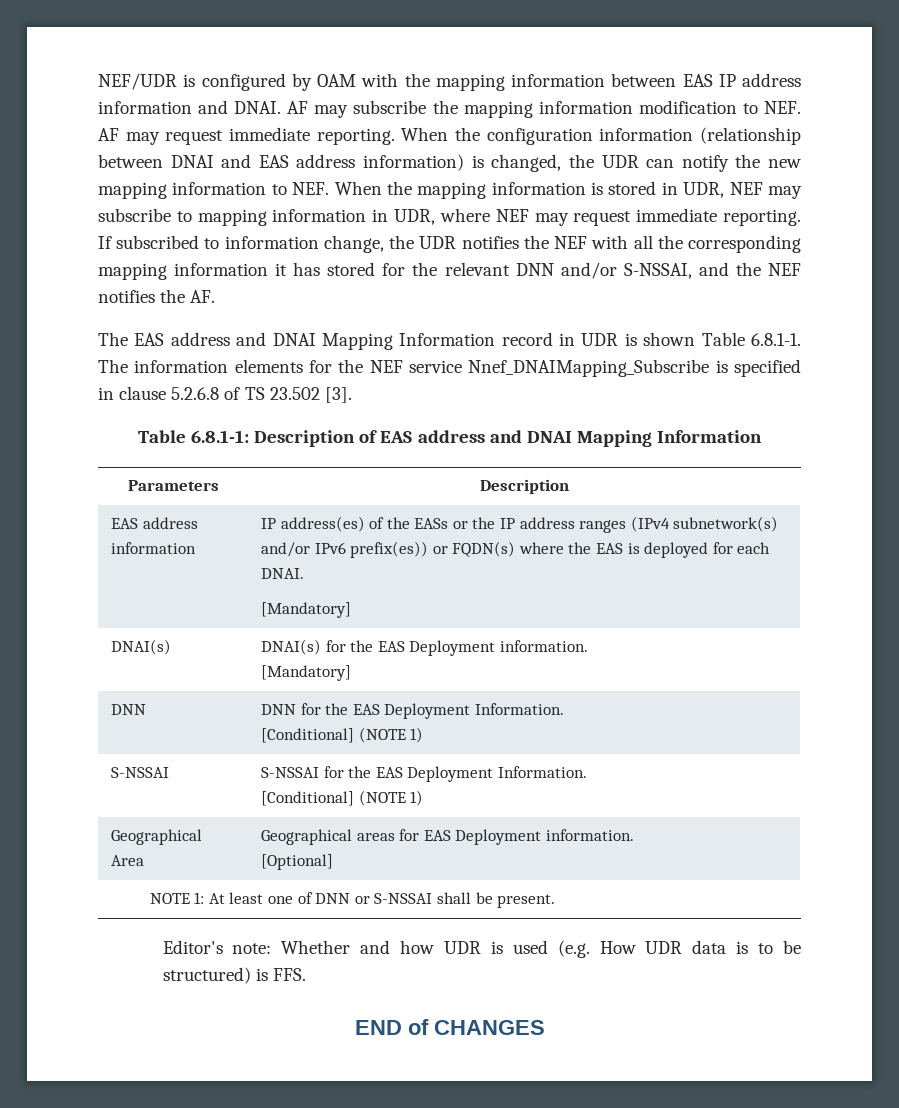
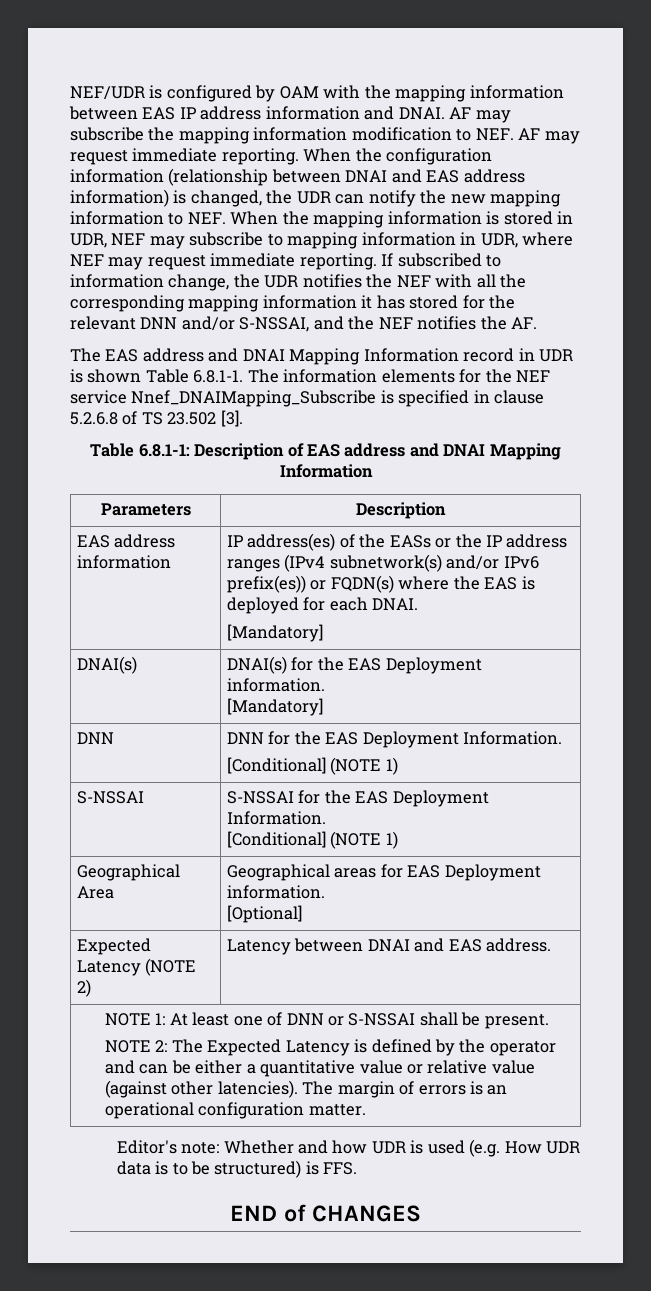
+ Expected Latency (NOTE 2) | Latency between DNAI and EAS address.
+ NOTE 2: The Expected Latency is defined by the operator and can be either a quantitative value or relative value (against other latencies). The margin of errors is an operational configuration matter.

